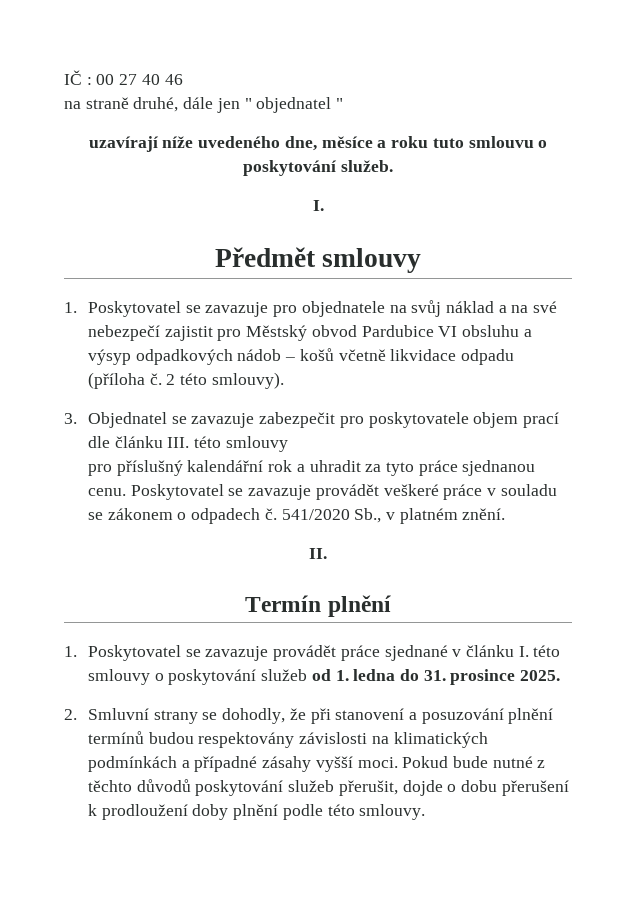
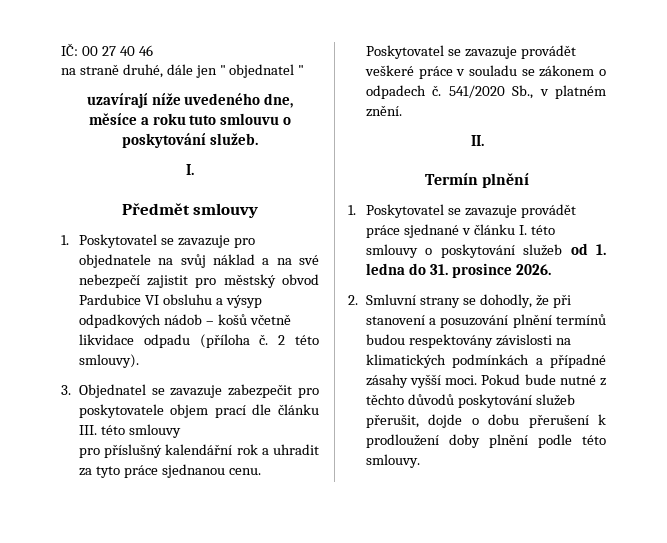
- IČ : 00 27 40 46
+ IČ: 00 27 40 46
- 1. Poskytovatel se zavazuje pro objednatele na svůj náklad a na své nebezpečí zajistit pro Městský obvod Pardubice VI obsluhu a výsyp odpadkových nádob – košů včetně likvidace odpadu (příloha č.
+ 1. Poskytovatel se zavazuje pro objednatele na svůj náklad a na své nebezpečí zajistit pro městský obvod Pardubice VI obsluhu a výsyp odpadkových nádob – košů včetně likvidace odpadu (příloha č.
- 1. Poskytovatel se zavazuje provádět práce sjednané v článku I. této smlouvy o poskytování služeb od 1. ledna do 31. prosince 2025.
+ 1. Poskytovatel se zavazuje provádět práce sjednané v článku I. této smlouvy o poskytování služeb od 1. ledna do 31. prosince 2026.

